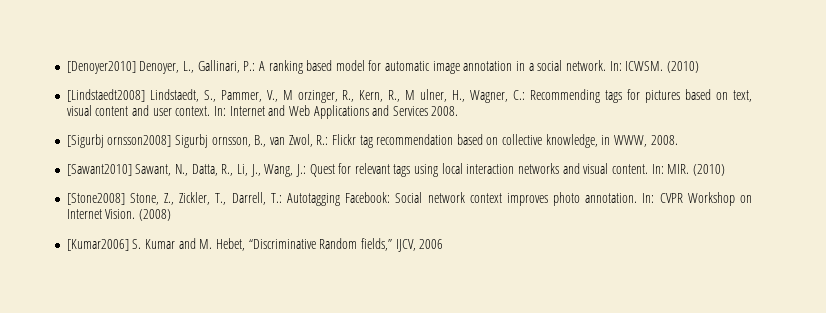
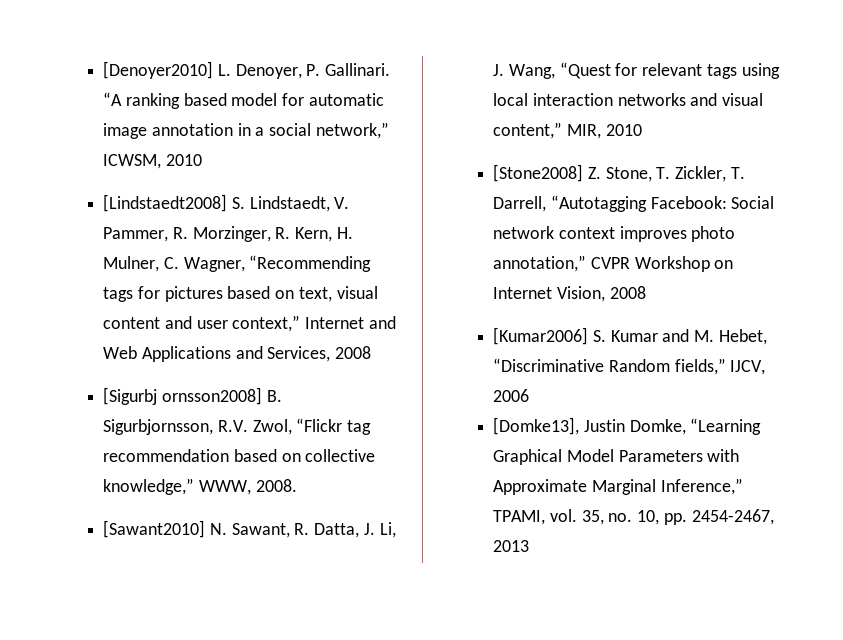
- [Denoyer2010] Denoyer, L., Gallinari, P.: A ranking based model for automatic image annotation in a social network. In: ICWSM. (2010)
- [Lindstaedt2008] Lindstaedt, S., Pammer, V., M orzinger, R., Kern, R., M ulner, H., Wagner, C.: Recommending tags for pictures based on text, visual content and user context. In: Internet and Web Applications and Services 2008.
+ [Denoyer2010] L. Denoyer, P. Gallinari. “A ranking based model for automatic image annotation in a social network,” ICWSM, 2010
+ [Lindstaedt2008] S. Lindstaedt, V. Pammer, R. Morzinger, R. Kern, H. Mulner, C. Wagner, “Recommending tags for pictures based on text, visual content and user context,” Internet and Web Applications and Services, 2008
- [Sigurbj ornsson2008] Sigurbj ornsson, B., van Zwol, R.: Flickr tag recommendation based on collective knowledge, in WWW, 2008.
+ [Sigurbj ornsson2008] B. Sigurbjornsson, R.V. Zwol, “Flickr tag recommendation based on collective knowledge,” WWW, 2008.
- [Sawant2010] Sawant, N., Datta, R., Li, J., Wang, J.: Quest for relevant tags using local interaction networks and visual content. In: MIR. (2010)
- [Stone2008] Stone, Z., Zickler, T., Darrell, T.: Autotagging Facebook: Social network context improves photo annotation. In: CVPR Workshop on Internet Vision. (2008)
+ [Sawant2010] N. Sawant, R. Datta, J. Li, J. Wang, “Quest for relevant tags using local interaction networks and visual content,” MIR, 2010
+ [Stone2008] Z. Stone, T. Zickler, T. Darrell, “Autotagging Facebook: Social network context improves photo annotation,” CVPR Workshop on Internet Vision, 2008
+ [Domke13], Justin Domke, “Learning Graphical Model Parameters with Approximate Marginal Inference,” TPAMI, vol. 35, no. 10, pp. 2454-2467, 2013

